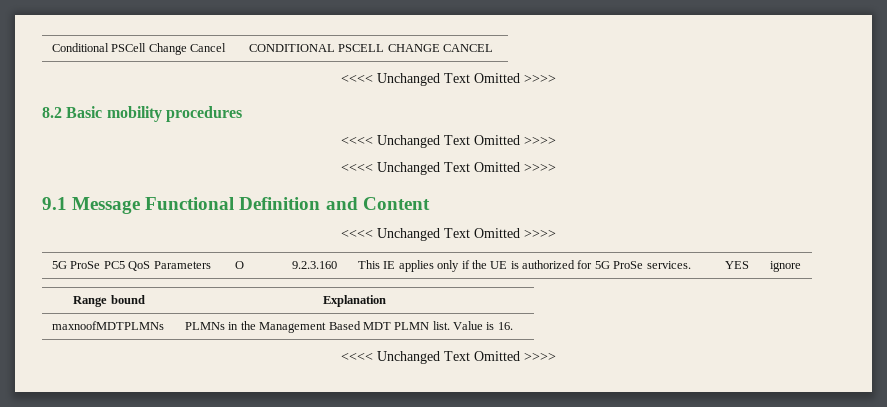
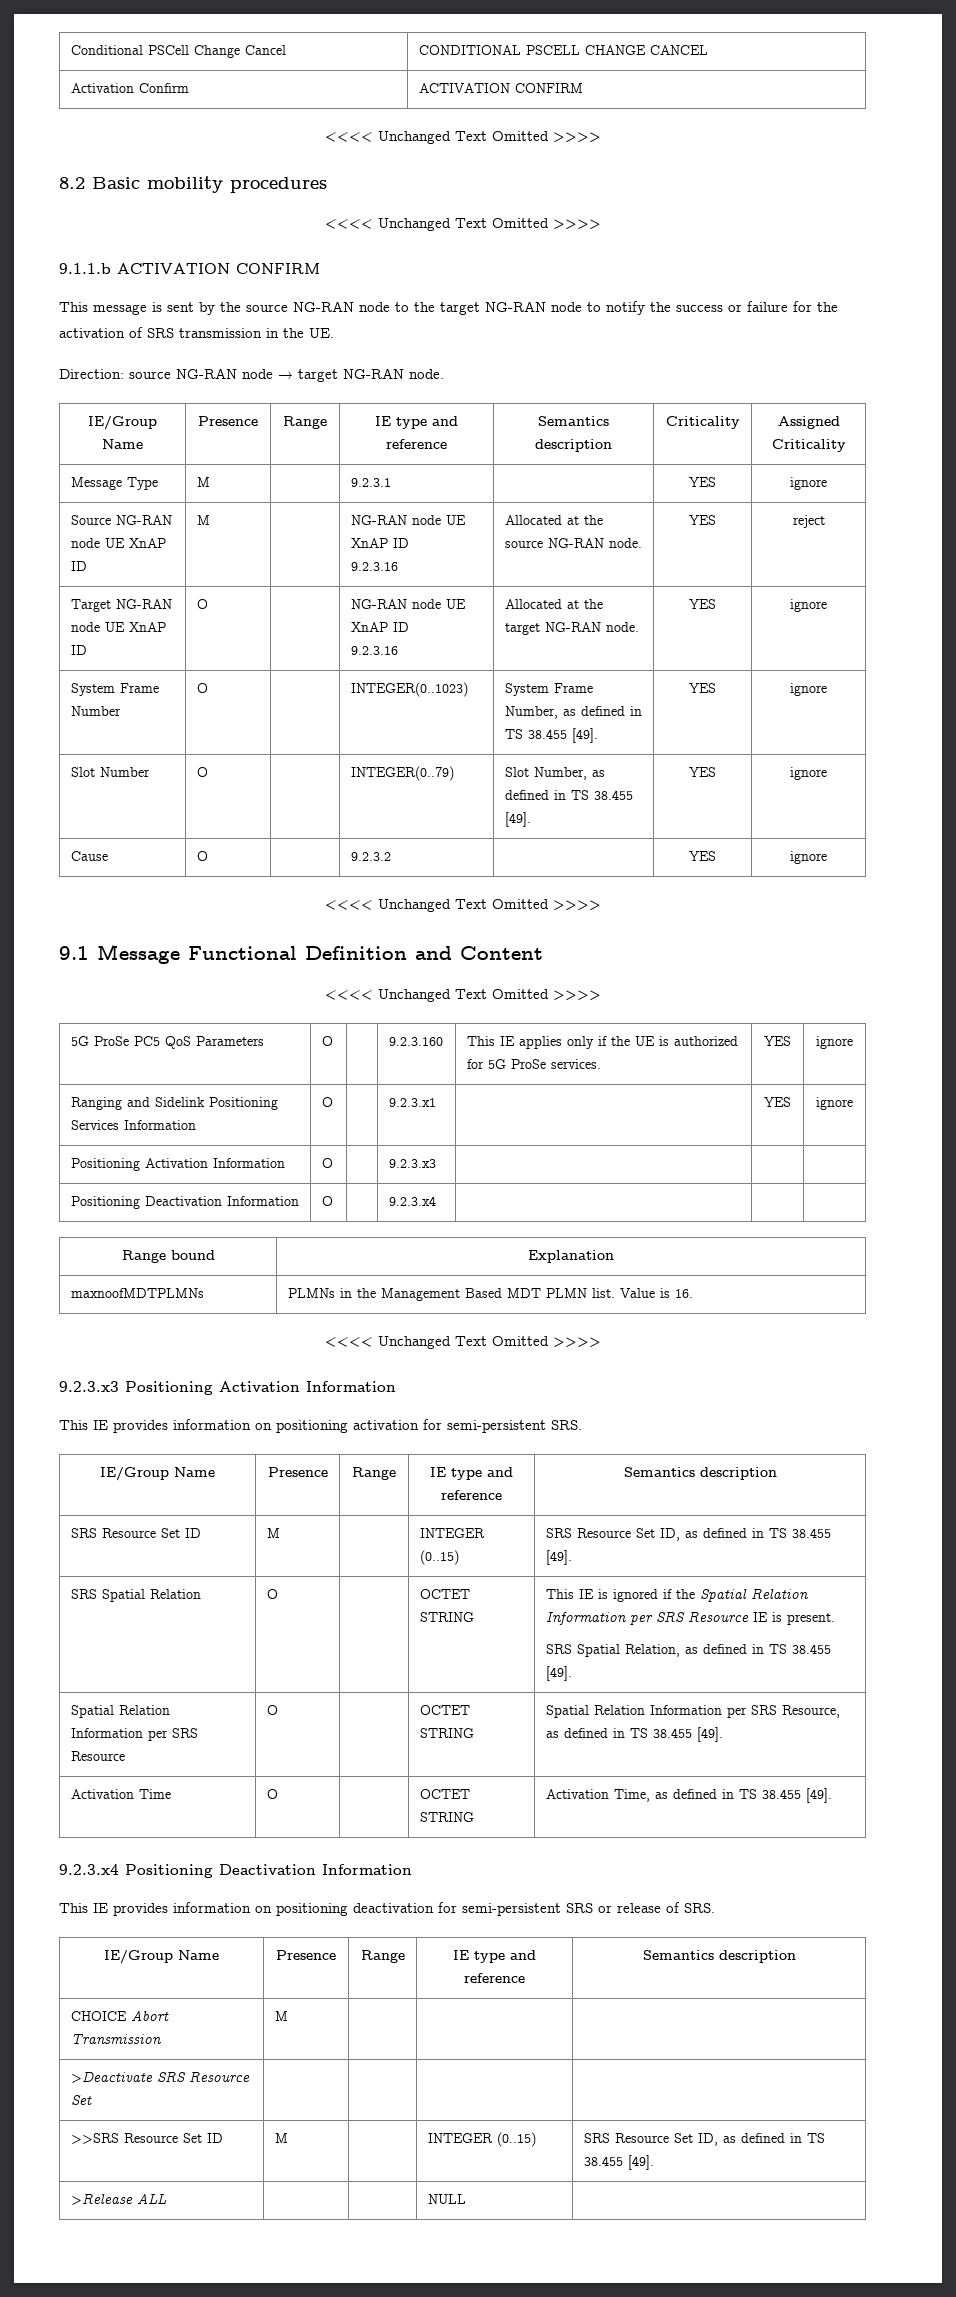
+ Activation Confirm | ACTIVATION CONFIRM
+ 9.1.1.b ACTIVATION CONFIRM
+ This message is sent by the source NG-RAN node to the target NG-RAN node to notify the success or failure for the activation of SRS transmission in the UE.
+ Direction: source NG-RAN node → target NG-RAN node.
+ IE/Group Name | Presence | Range | IE type and reference | Semantics description | Criticality | Assigned Criticality
+ Message Type | M | | 9.2.3.1 | | YES | ignore
+ Source NG-RAN node UE XnAP ID | M | | NG-RAN node UE XnAP ID
+ 9.2.3.16 | Allocated at the source NG-RAN node. | YES | reject
+ Target NG-RAN node UE XnAP ID | O | | NG-RAN node UE XnAP ID
+ 9.2.3.16 | Allocated at the target NG-RAN node. | YES | ignore
+ System Frame Number | O | | INTEGER(0..1023) | System Frame Number, as defined in TS 38.455 [49]. | YES | ignore
+ Slot Number | O | | INTEGER(0..79) | Slot Number, as defined in TS 38.455 [49]. | YES | ignore
+ Cause | O | | 9.2.3.2 | | YES | ignore
+ Ranging and Sidelink Positioning Services Information | O | | 9.2.3.x1 | | YES | ignore
+ Positioning Activation Information | O | | 9.2.3.x3 | | |
+ Positioning Deactivation Information | O | | 9.2.3.x4 | | |
+ 9.2.3.x3 Positioning Activation Information
+ This IE provides information on positioning activation for semi-persistent SRS.
+ IE/Group Name | Presence | Range | IE type and reference | Semantics description
+ SRS Resource Set ID | M | | INTEGER (0..15) | SRS Resource Set ID, as defined in TS 38.455 [49].
+ SRS Spatial Relation | O | | OCTET STRING | This IE is ignored if the Spatial Relation Information per SRS Resource IE is present.
+ SRS Spatial Relation, as defined in TS 38.455 [49].
+ Spatial Relation Information per SRS Resource | O | | OCTET STRING | Spatial Relation Information per SRS Resource, as defined in TS 38.455 [49].
+ Activation Time | O | | OCTET STRING | Activation Time, as defined in TS 38.455 [49].
+ 9.2.3.x4 Positioning Deactivation Information
+ This IE provides information on positioning deactivation for semi-persistent SRS or release of SRS.
+ IE/Group Name | Presence | Range | IE type and reference | Semantics description
+ CHOICE Abort Transmission | M | | |
+ >Deactivate SRS Resource Set | | | |
+ >>SRS Resource Set ID | M | | INTEGER (0..15) | SRS Resource Set ID, as defined in TS 38.455 [49].
+ >Release ALL | | | NULL |

